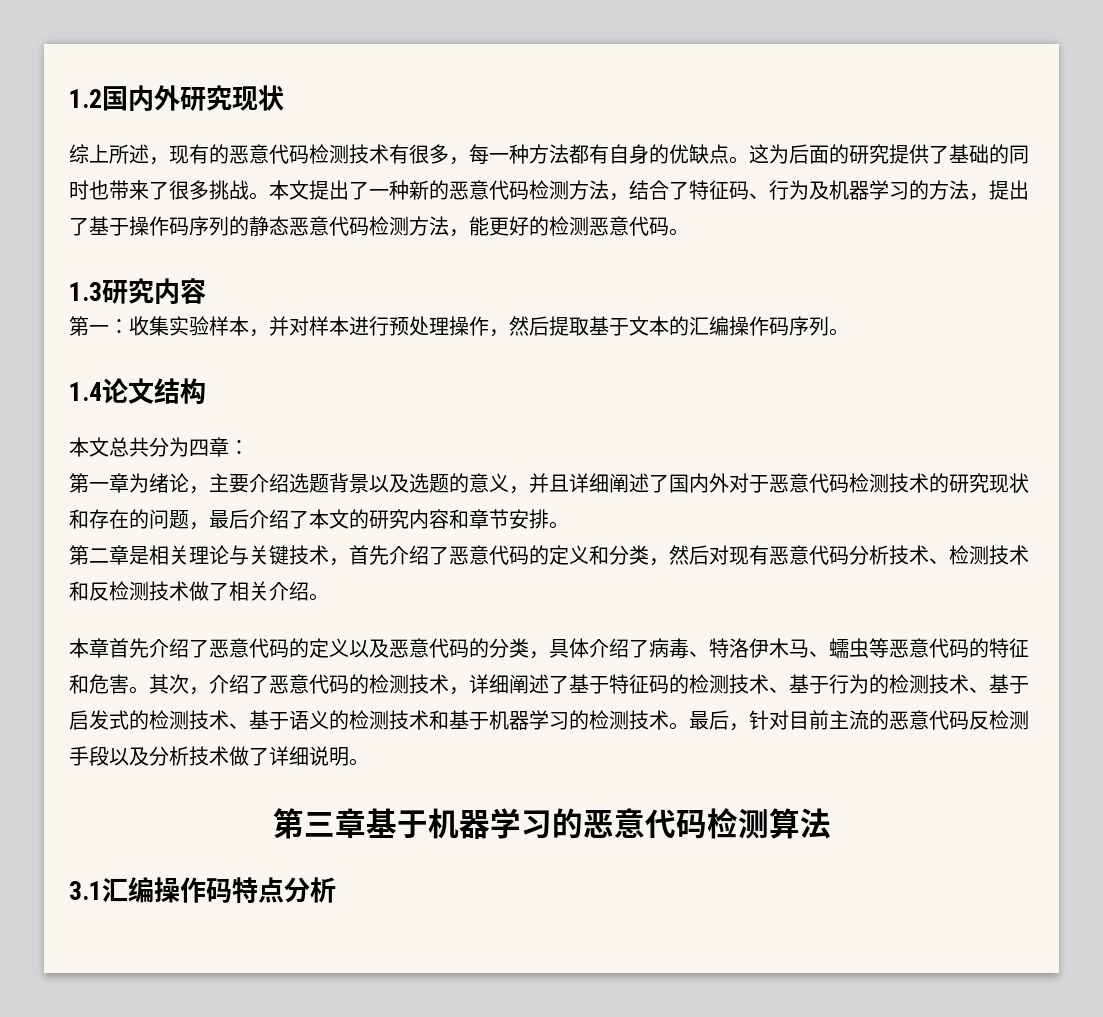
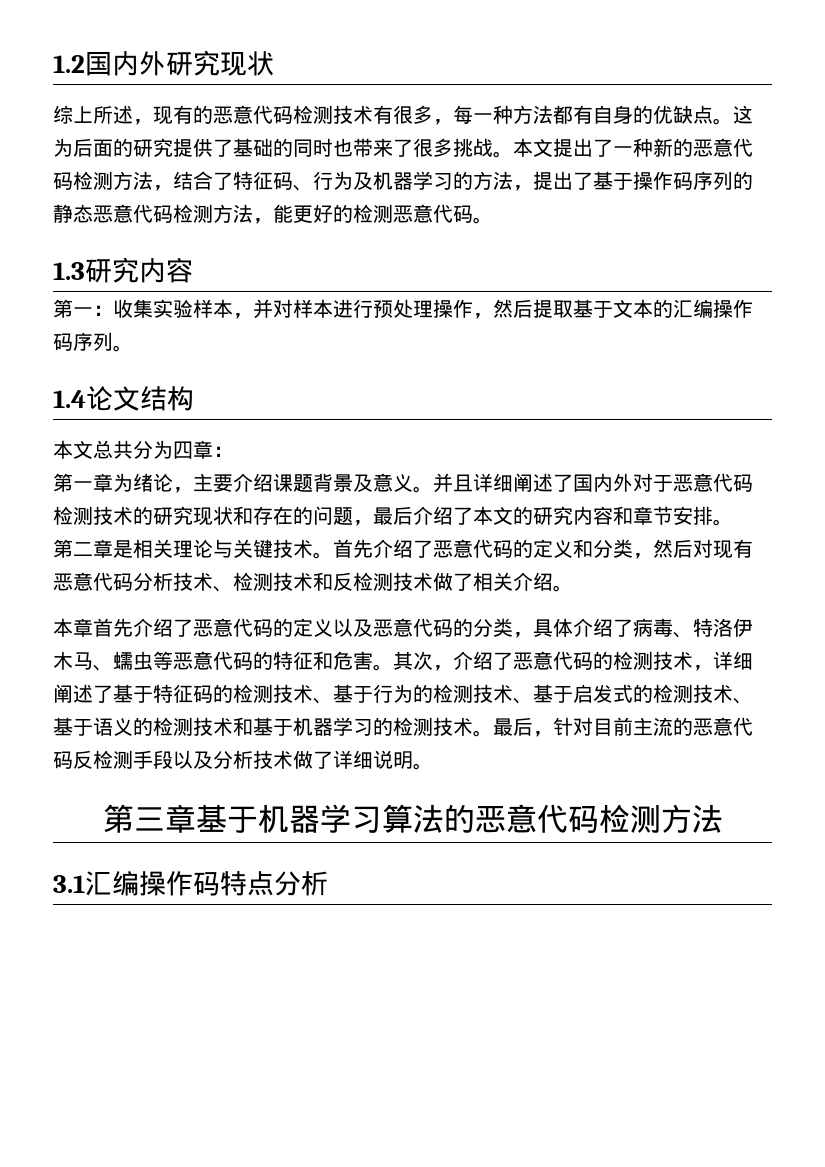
- 第一章为绪论，主要介绍选题背景以及选题的意义，并且详细阐述了国内外对于恶意代码检测技术的研究现状和存在的问题，最后介绍了本文的研究内容和章节安排。
+ 第一章为绪论，主要介绍课题背景及意义。并且详细阐述了国内外对于恶意代码检测技术的研究现状和存在的问题，最后介绍了本文的研究内容和章节安排。
- 第二章是相关理论与关键技术，首先介绍了恶意代码的定义和分类，然后对现有恶意代码分析技术、检测技术和反检测技术做了相关介绍。
+ 第二章是相关理论与关键技术。首先介绍了恶意代码的定义和分类，然后对现有恶意代码分析技术、检测技术和反检测技术做了相关介绍。
- 第三章基于机器学习的恶意代码检测算法
+ 第三章基于机器学习算法的恶意代码检测方法

